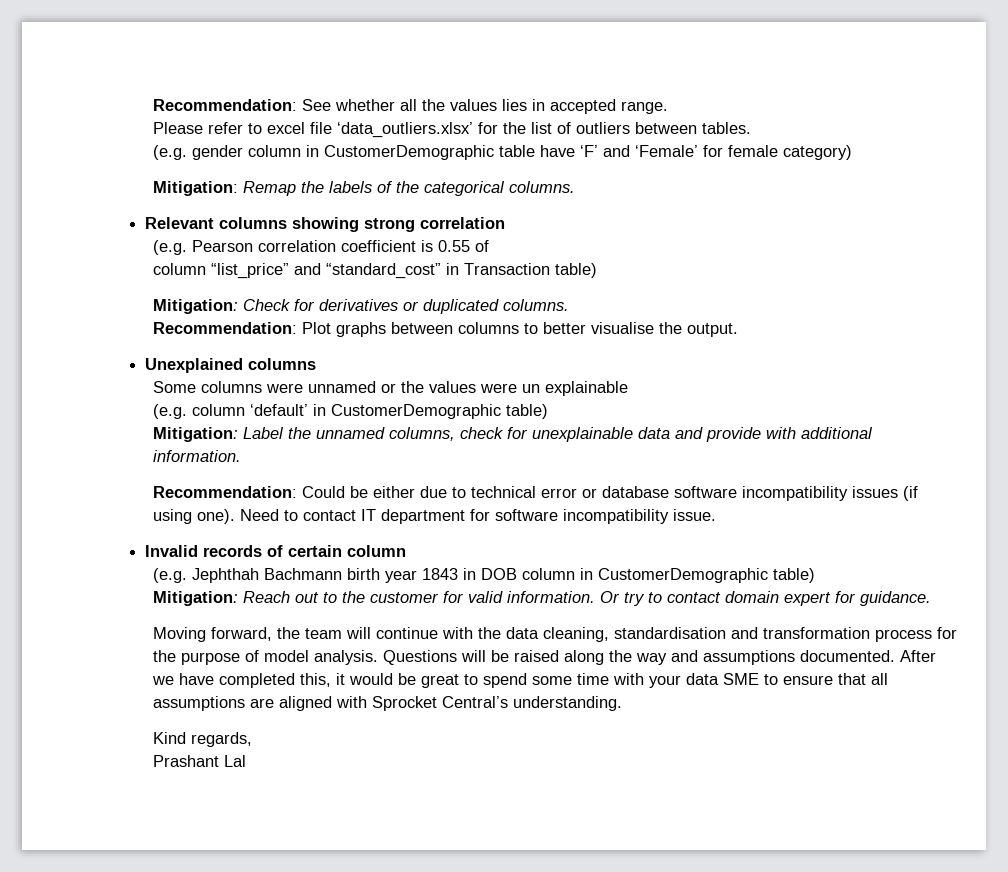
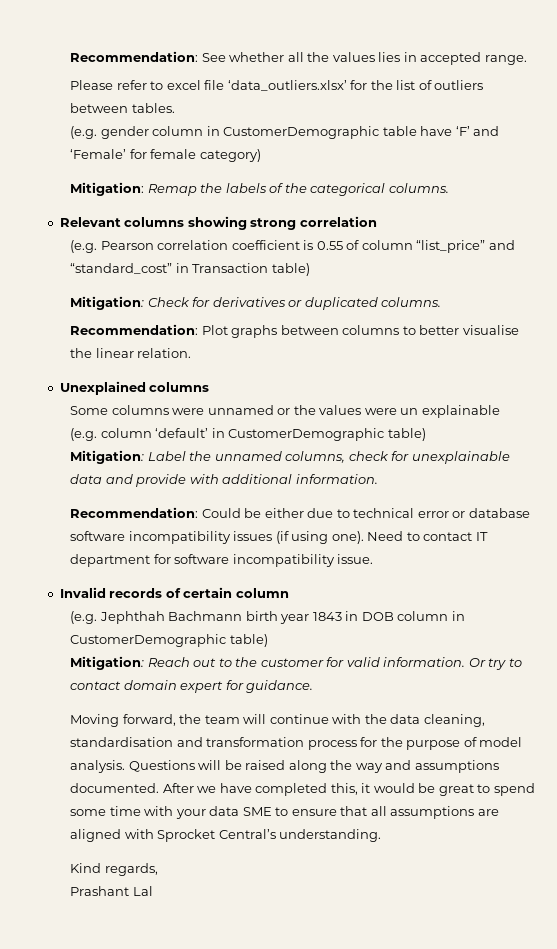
- (e.g. Pearson correlation coefficient is 0.55 of
- column “list_price” and “standard_cost” in Transaction table)
+ (e.g. Pearson correlation coefficient is 0.55 of column “list_price” and “standard_cost” in Transaction table)
- Recommendation: Plot graphs between columns to better visualise the output.
+ Recommendation: Plot graphs between columns to better visualise the linear relation.

